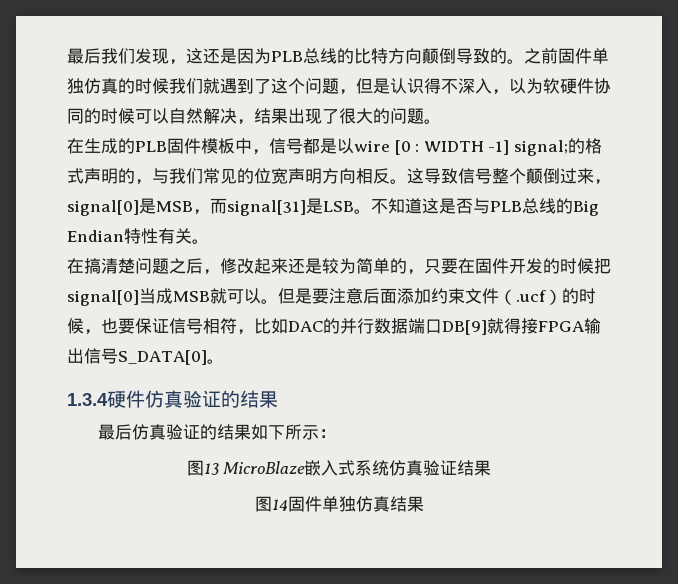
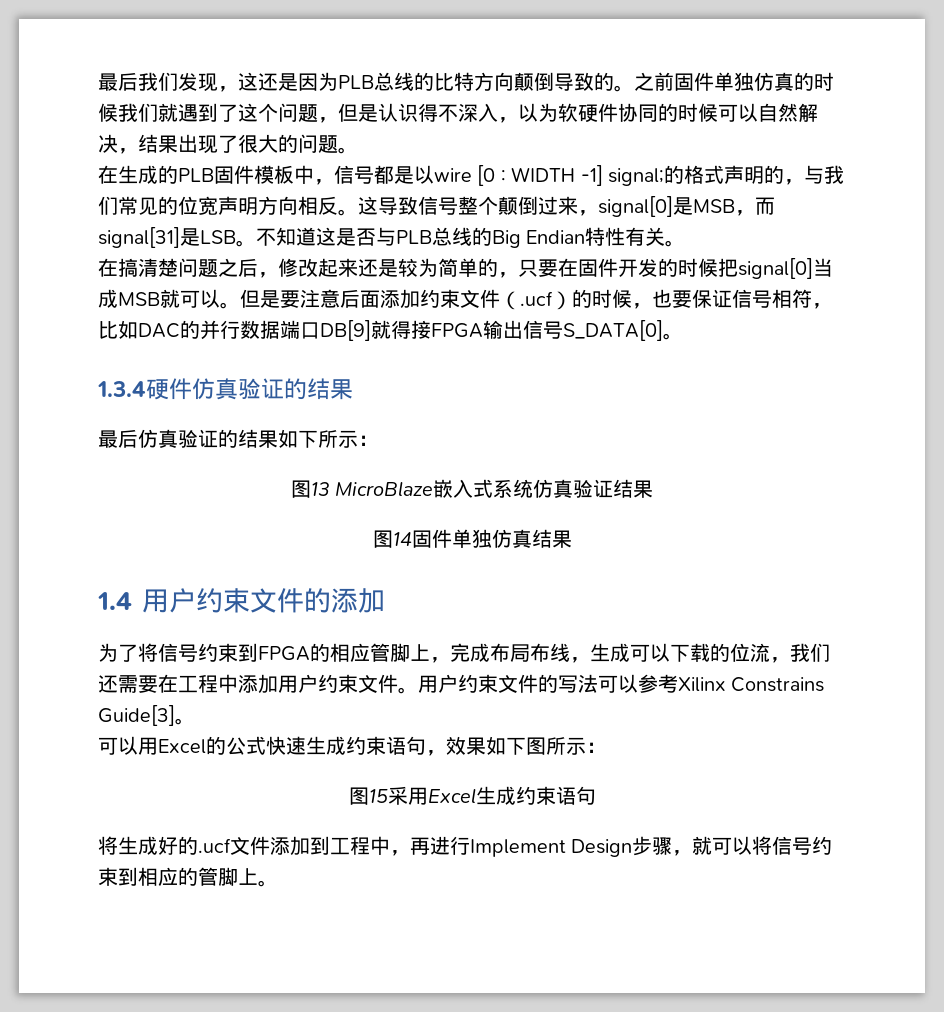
+ 1.4用户约束文件的添加
+ 为了将信号约束到FPGA的相应管脚上，完成布局布线，生成可以下载的位流，我们还需要在工程中添加用户约束文件。用户约束文件的写法可以参考Xilinx Constrains Guide[3]。
+ 可以用Excel的公式快速生成约束语句，效果如下图所示：
+ 图15采用Excel生成约束语句
+ 将生成好的.ucf文件添加到工程中，再进行Implement Design步骤，就可以将信号约束到相应的管脚上。

